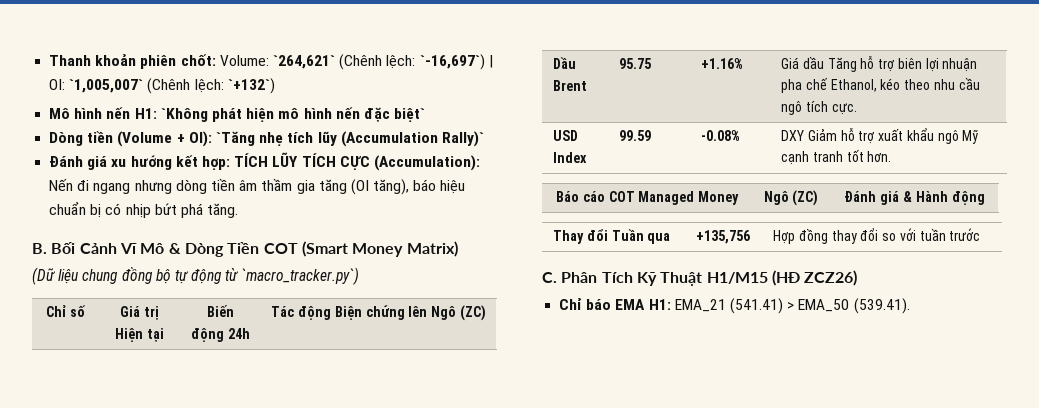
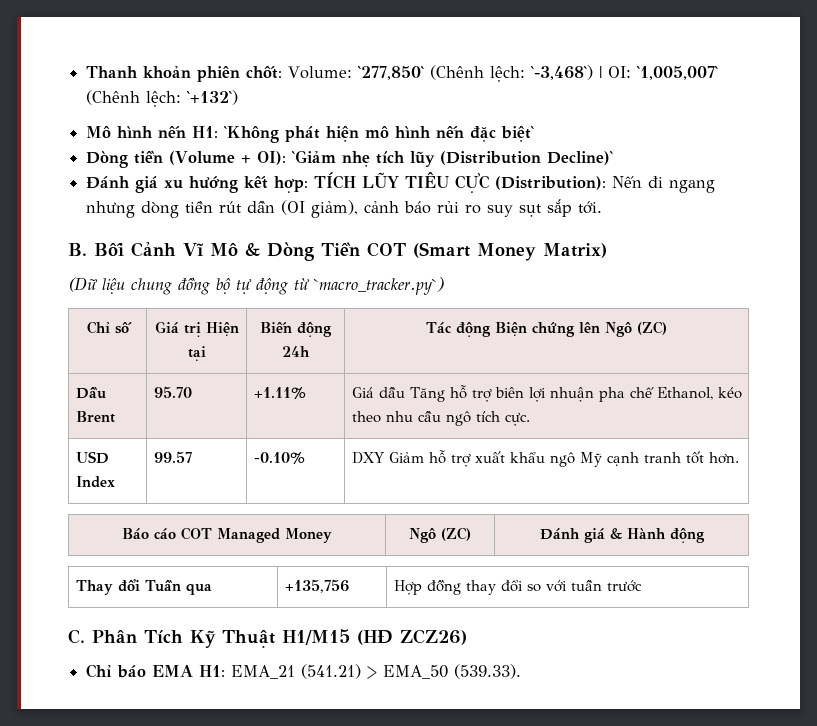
- Thanh khoản phiên chốt: Volume: `264,621` (Chênh lệch: `-16,697`) | OI: `1,005,007` (Chênh lệch: `+132`)
+ Thanh khoản phiên chốt: Volume: `277,850` (Chênh lệch: `-3,468`) | OI: `1,005,007` (Chênh lệch: `+132`)
- Dòng tiền (Volume + OI): `Tăng nhẹ tích lũy (Accumulation Rally)`
+ Dòng tiền (Volume + OI): `Giảm nhẹ tích lũy (Distribution Decline)`
- Đánh giá xu hướng kết hợp: TÍCH LŨY TÍCH CỰC (Accumulation): Nến đi ngang nhưng dòng tiền âm thầm gia tăng (OI tăng), báo hiệu chuẩn bị có nhịp bứt phá tăng.
+ Đánh giá xu hướng kết hợp: TÍCH LŨY TIÊU CỰC (Distribution): Nến đi ngang nhưng dòng tiền rút dần (OI giảm), cảnh báo rủi ro suy sụt sắp tới.
- Dầu Brent | 95.75 | +1.16% | Giá dầu Tăng hỗ trợ biên lợi nhuận pha chế Ethanol, kéo theo nhu cầu ngô tích cực.
+ Dầu Brent | 95.70 | +1.11% | Giá dầu Tăng hỗ trợ biên lợi nhuận pha chế Ethanol, kéo theo nhu cầu ngô tích cực.
- USD Index | 99.59 | -0.08% | DXY Giảm hỗ trợ xuất khẩu ngô Mỹ cạnh tranh tốt hơn.
+ USD Index | 99.57 | -0.10% | DXY Giảm hỗ trợ xuất khẩu ngô Mỹ cạnh tranh tốt hơn.
- Chỉ báo EMA H1: EMA_21 (541.41) > EMA_50 (539.41).
+ Chỉ báo EMA H1: EMA_21 (541.21) > EMA_50 (539.33).

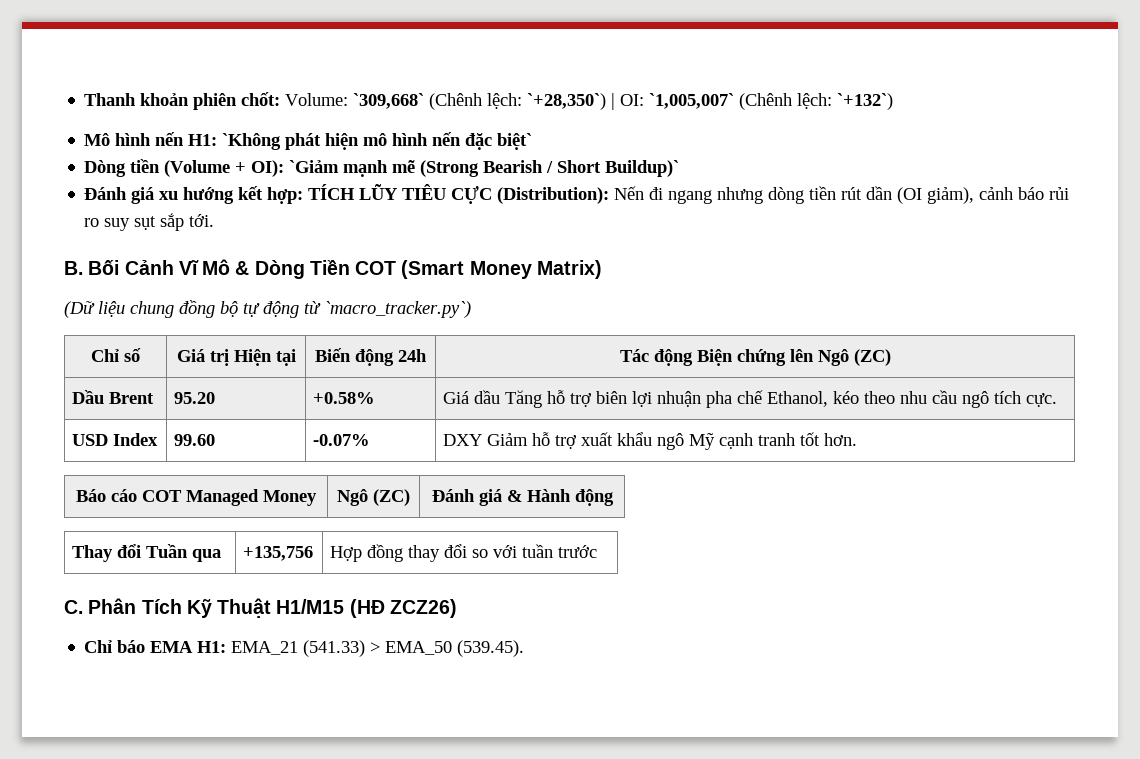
- Thanh khoản phiên chốt: Volume: `277,850` (Chênh lệch: `-3,468`) | OI: `1,005,007` (Chênh lệch: `+132`)
+ Thanh khoản phiên chốt: Volume: `309,668` (Chênh lệch: `+28,350`) | OI: `1,005,007` (Chênh lệch: `+132`)
- Dòng tiền (Volume + OI): `Giảm nhẹ tích lũy (Distribution Decline)`
+ Dòng tiền (Volume + OI): `Giảm mạnh mẽ (Strong Bearish / Short Buildup)`
- Dầu Brent | 95.70 | +1.11% | Giá dầu Tăng hỗ trợ biên lợi nhuận pha chế Ethanol, kéo theo nhu cầu ngô tích cực.
+ Dầu Brent | 95.20 | +0.58% | Giá dầu Tăng hỗ trợ biên lợi nhuận pha chế Ethanol, kéo theo nhu cầu ngô tích cực.
- USD Index | 99.57 | -0.10% | DXY Giảm hỗ trợ xuất khẩu ngô Mỹ cạnh tranh tốt hơn.
+ USD Index | 99.60 | -0.07% | DXY Giảm hỗ trợ xuất khẩu ngô Mỹ cạnh tranh tốt hơn.
- Chỉ báo EMA H1: EMA_21 (541.21) > EMA_50 (539.33).
+ Chỉ báo EMA H1: EMA_21 (541.33) > EMA_50 (539.45).

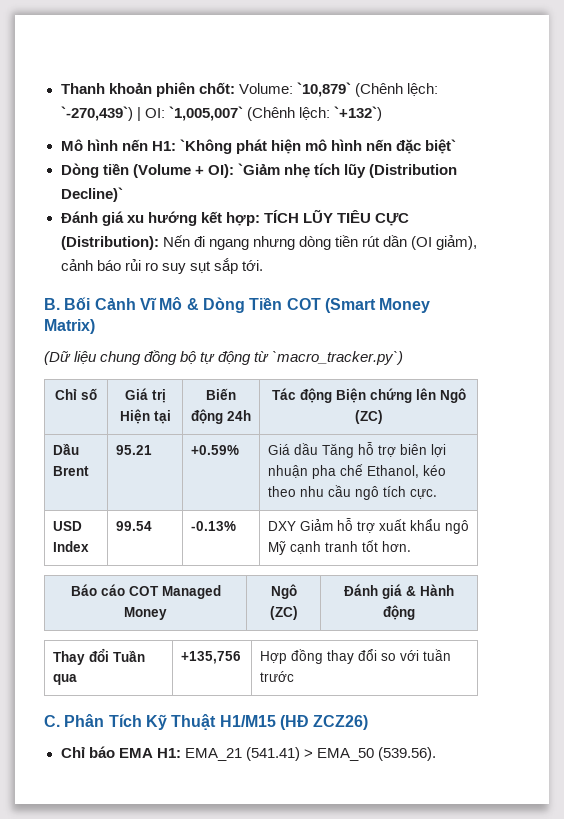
- Thanh khoản phiên chốt: Volume: `309,668` (Chênh lệch: `+28,350`) | OI: `1,005,007` (Chênh lệch: `+132`)
+ Thanh khoản phiên chốt: Volume: `10,879` (Chênh lệch: `-270,439`) | OI: `1,005,007` (Chênh lệch: `+132`)
- Dòng tiền (Volume + OI): `Giảm mạnh mẽ (Strong Bearish / Short Buildup)`
+ Dòng tiền (Volume + OI): `Giảm nhẹ tích lũy (Distribution Decline)`
- Dầu Brent | 95.20 | +0.58% | Giá dầu Tăng hỗ trợ biên lợi nhuận pha chế Ethanol, kéo theo nhu cầu ngô tích cực.
+ Dầu Brent | 95.21 | +0.59% | Giá dầu Tăng hỗ trợ biên lợi nhuận pha chế Ethanol, kéo theo nhu cầu ngô tích cực.
- USD Index | 99.60 | -0.07% | DXY Giảm hỗ trợ xuất khẩu ngô Mỹ cạnh tranh tốt hơn.
+ USD Index | 99.54 | -0.13% | DXY Giảm hỗ trợ xuất khẩu ngô Mỹ cạnh tranh tốt hơn.
- Chỉ báo EMA H1: EMA_21 (541.33) > EMA_50 (539.45).
+ Chỉ báo EMA H1: EMA_21 (541.41) > EMA_50 (539.56).

